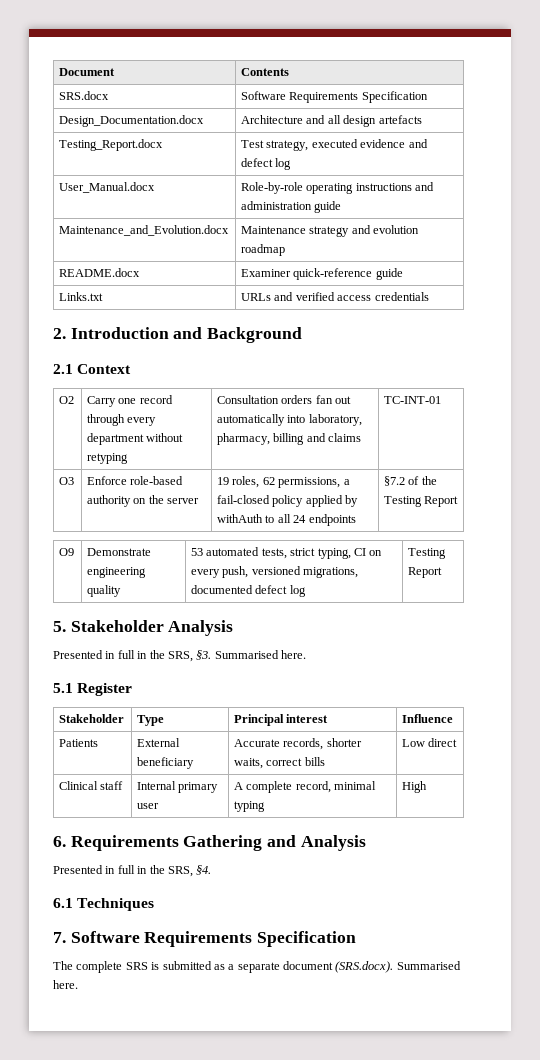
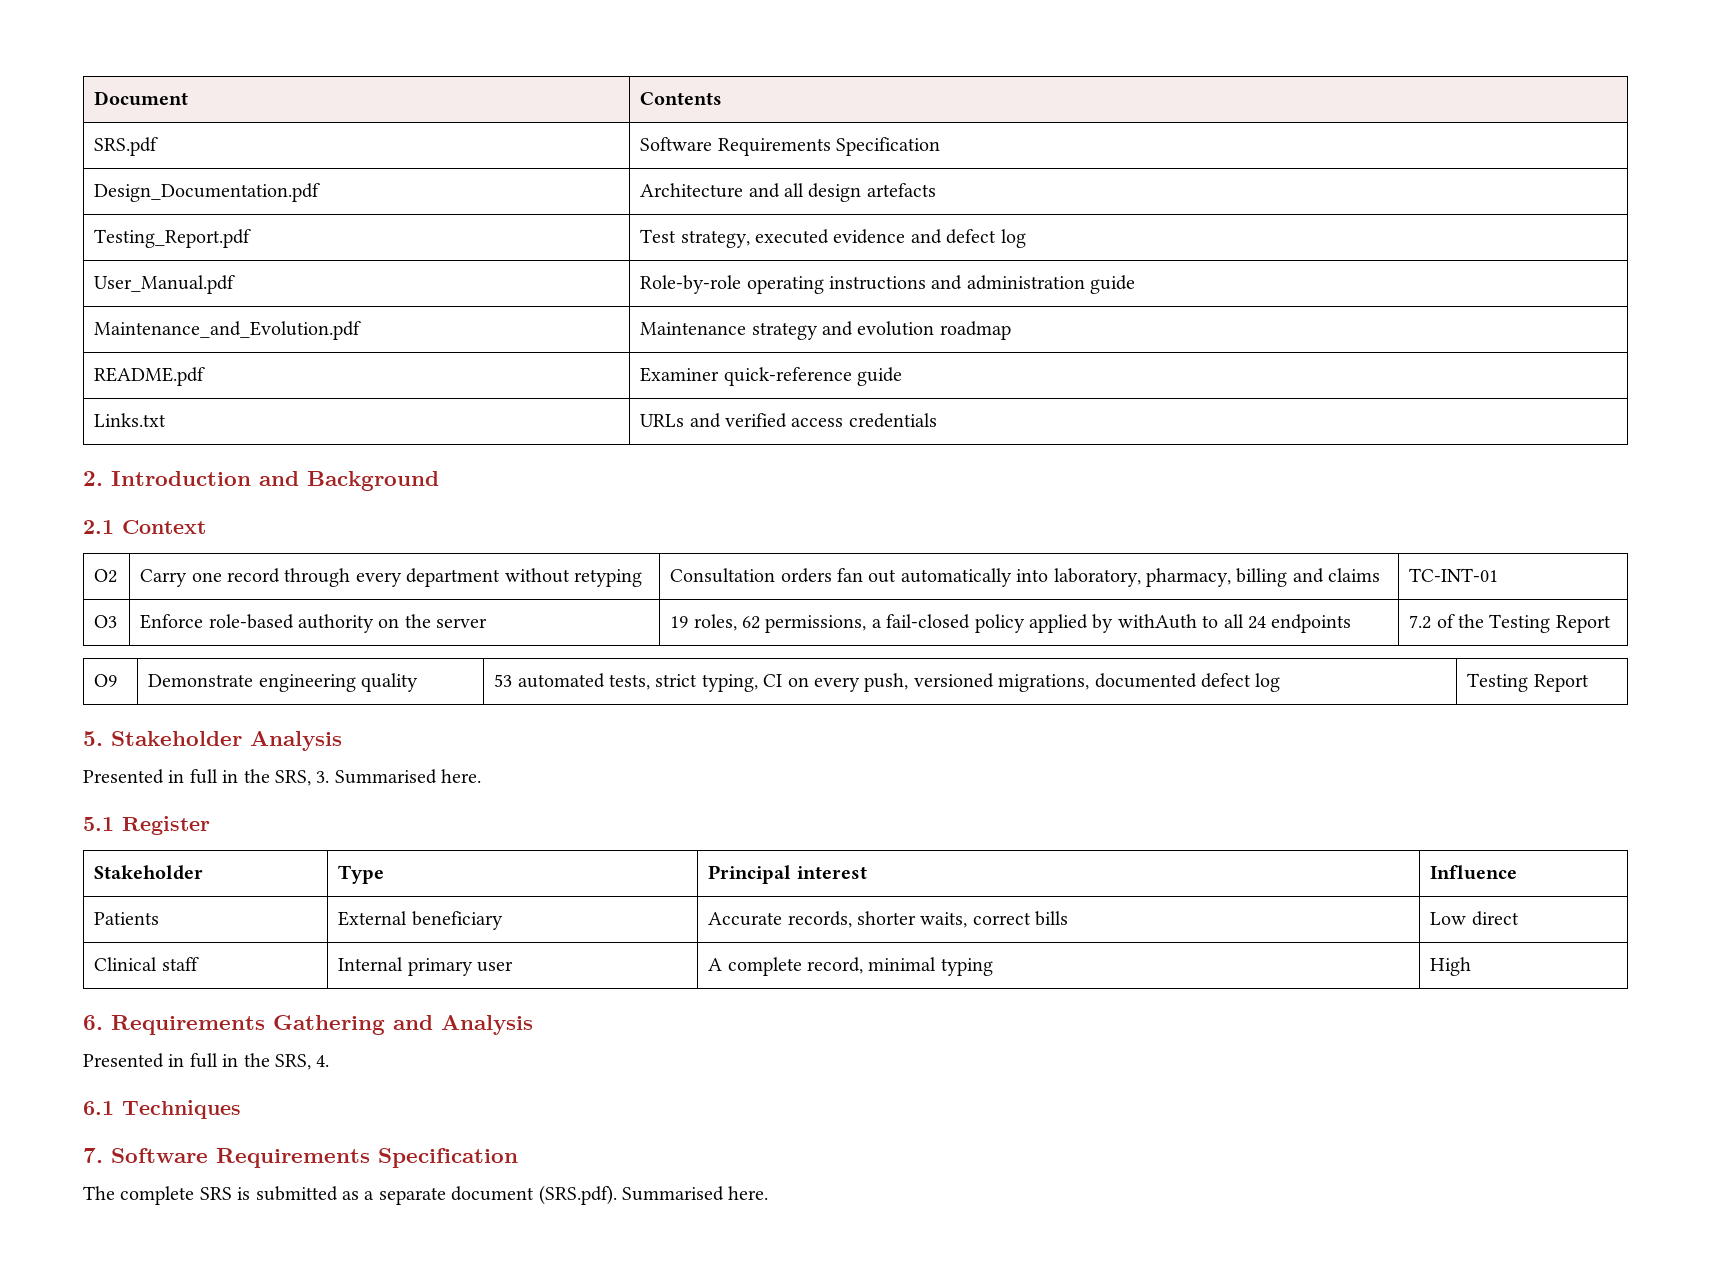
- SRS.docx | Software Requirements Specification
- Design_Documentation.docx | Architecture and all design artefacts
+ SRS.pdf | Software Requirements Specification
+ Design_Documentation.pdf | Architecture and all design artefacts
- Testing_Report.docx | Test strategy, executed evidence and defect log
+ Testing_Report.pdf | Test strategy, executed evidence and defect log
- User_Manual.docx | Role-by-role operating instructions and administration guide
+ User_Manual.pdf | Role-by-role operating instructions and administration guide
- Maintenance_and_Evolution.docx | Maintenance strategy and evolution roadmap
+ Maintenance_and_Evolution.pdf | Maintenance strategy and evolution roadmap
- README.docx | Examiner quick-reference guide
+ README.pdf | Examiner quick-reference guide
- O3 | Enforce role-based authority on the server | 19 roles, 62 permissions, a fail-closed policy applied by withAuth to all 24 endpoints | §7.2 of the Testing Report
+ O3 | Enforce role-based authority on the server | 19 roles, 62 permissions, a fail-closed policy applied by withAuth to all 24 endpoints | 7.2 of the Testing Report
- Presented in full in the SRS, §3. Summarised here.
+ Presented in full in the SRS, 3. Summarised here.
- Presented in full in the SRS, §4.
+ Presented in full in the SRS, 4.
- The complete SRS is submitted as a separate document (SRS.docx). Summarised here.
+ The complete SRS is submitted as a separate document (SRS.pdf). Summarised here.

